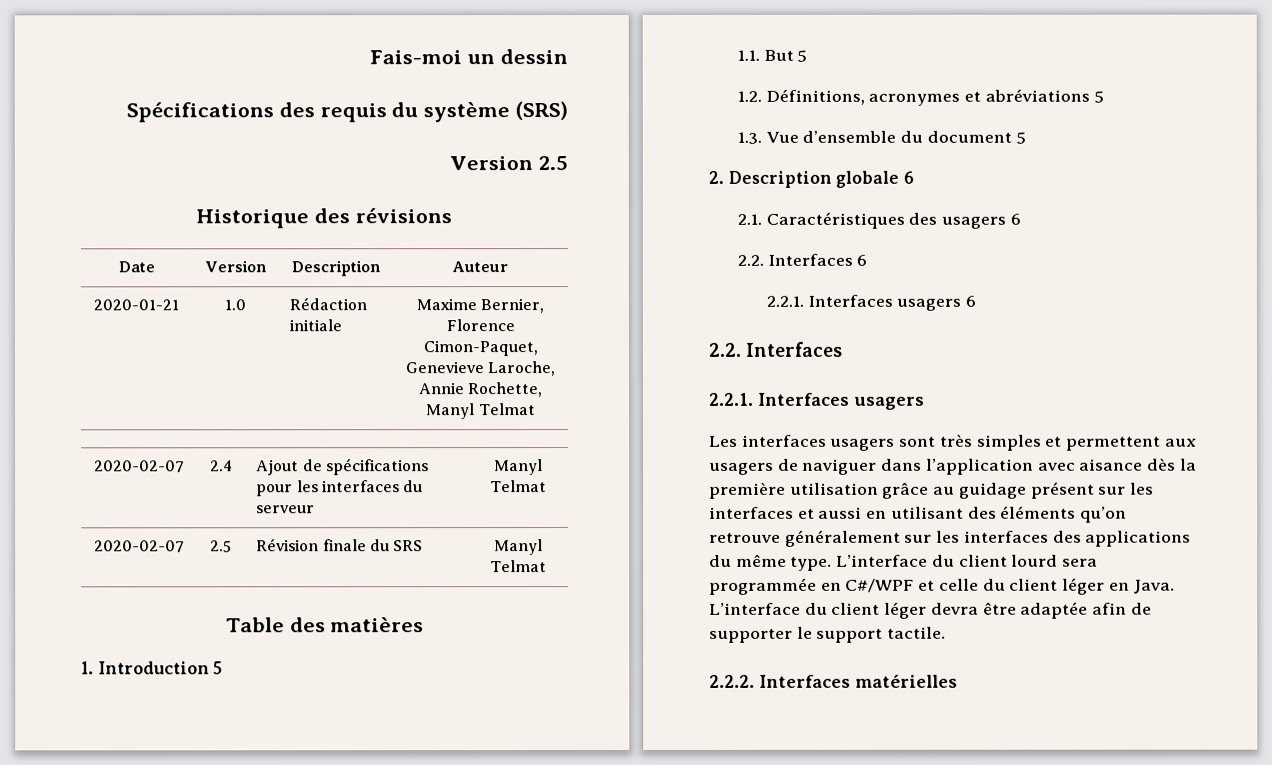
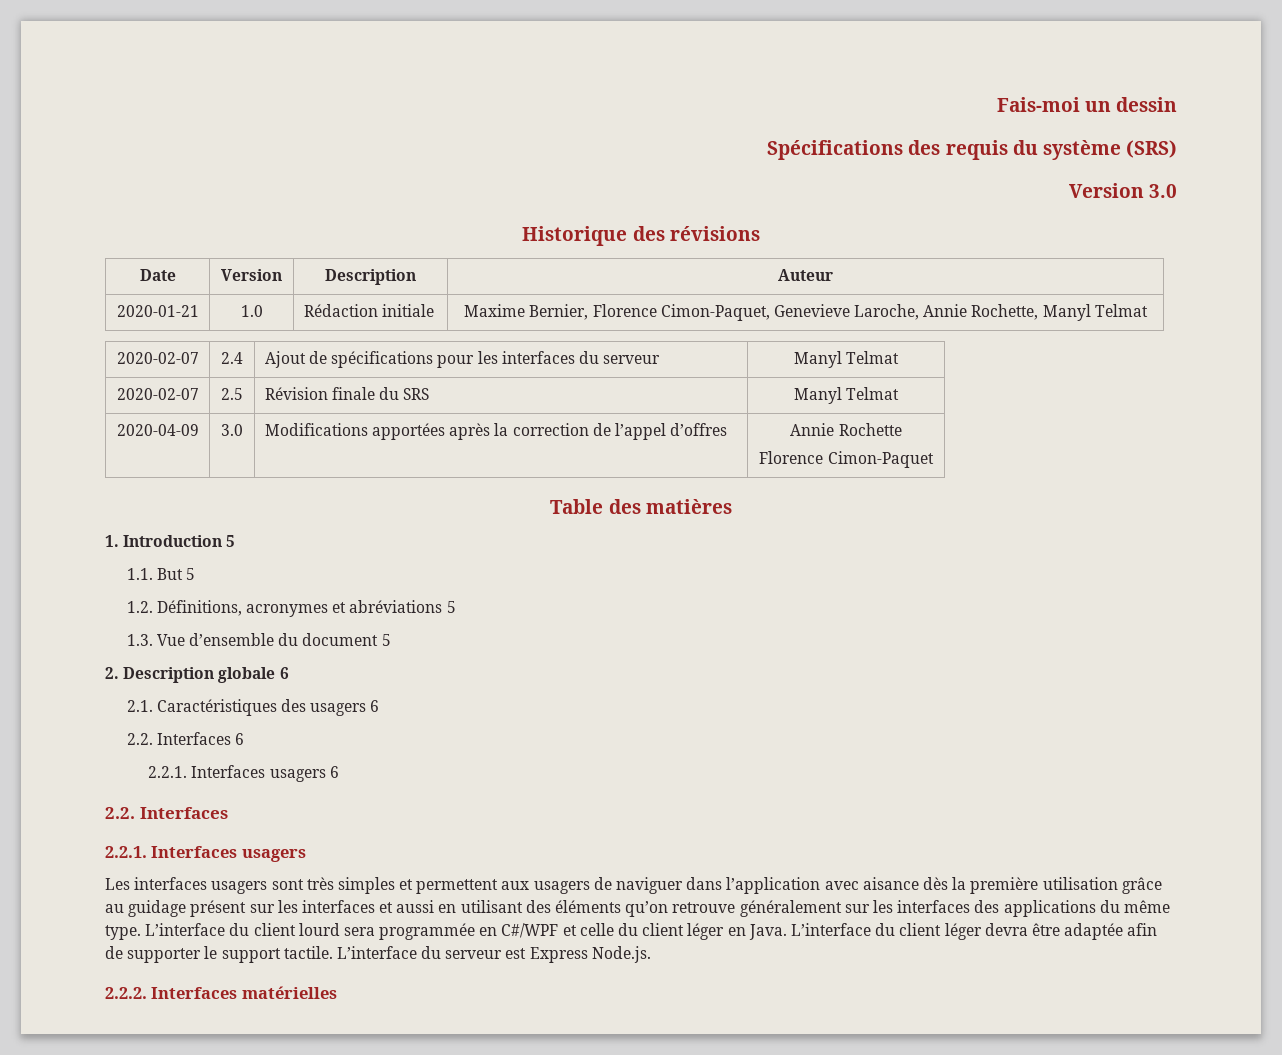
- Version 2.5
+ Version 3.0
+ 2020-04-09 | 3.0 | Modifications apportées après la correction de l’appel d’offres | Annie Rochette
+ Florence Cimon-Paquet
+ L’interface du serveur est Express Node.js.

